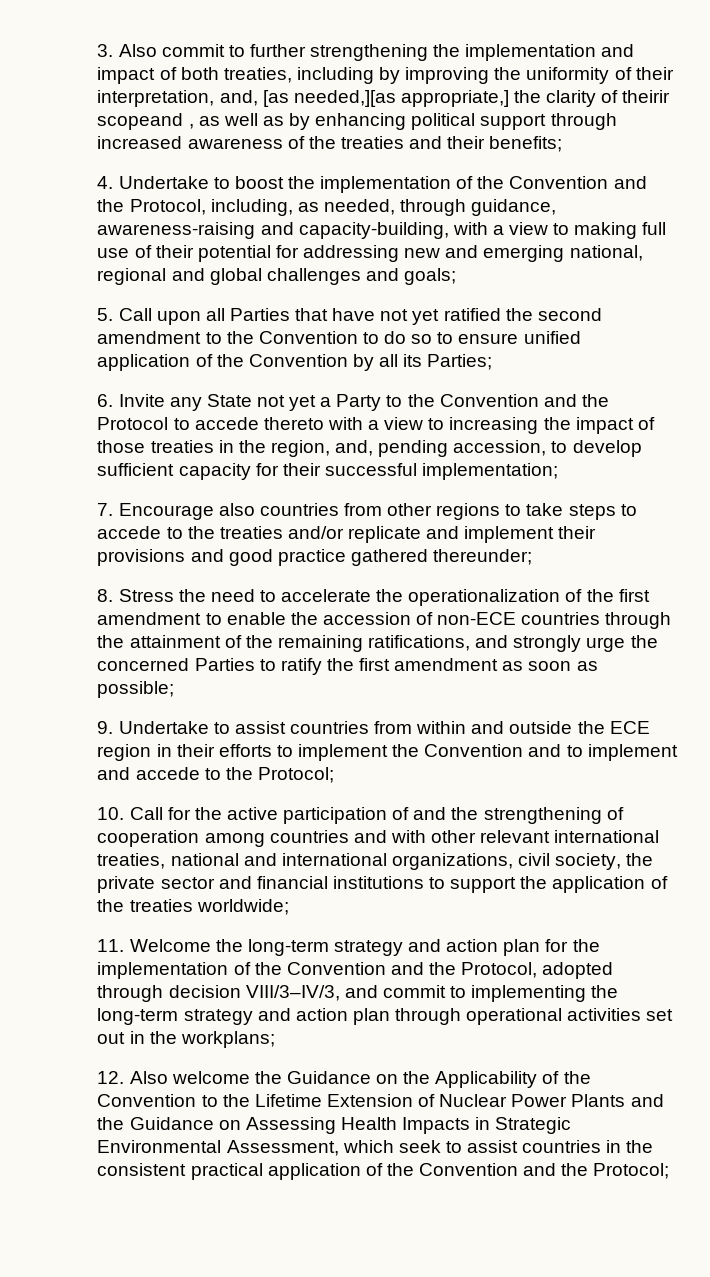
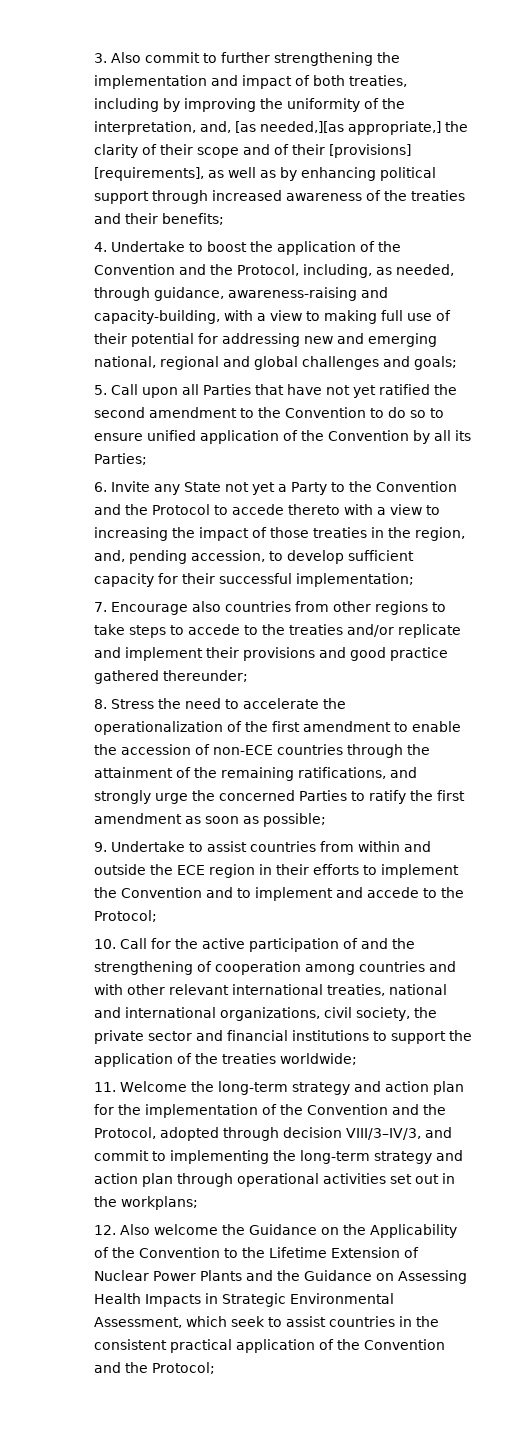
- 3. Also commit to further strengthening the implementation and impact of both treaties, including by improving the uniformity of their interpretation, and, [as needed,][as appropriate,] the clarity of theirir scopeand , as well as by enhancing political support through increased awareness of the treaties and their benefits;
+ 3. Also commit to further strengthening the implementation and impact of both treaties, including by improving the uniformity of the interpretation, and, [as needed,][as appropriate,] the clarity of their scope and of their [provisions] [requirements], as well as by enhancing political support through increased awareness of the treaties and their benefits;
- 4. Undertake to boost the implementation of the Convention and the Protocol, including, as needed, through guidance, awareness-raising and capacity-building, with a view to making full use of their potential for addressing new and emerging national, regional and global challenges and goals;
+ 4. Undertake to boost the application of the Convention and the Protocol, including, as needed, through guidance, awareness-raising and capacity-building, with a view to making full use of their potential for addressing new and emerging national, regional and global challenges and goals;

